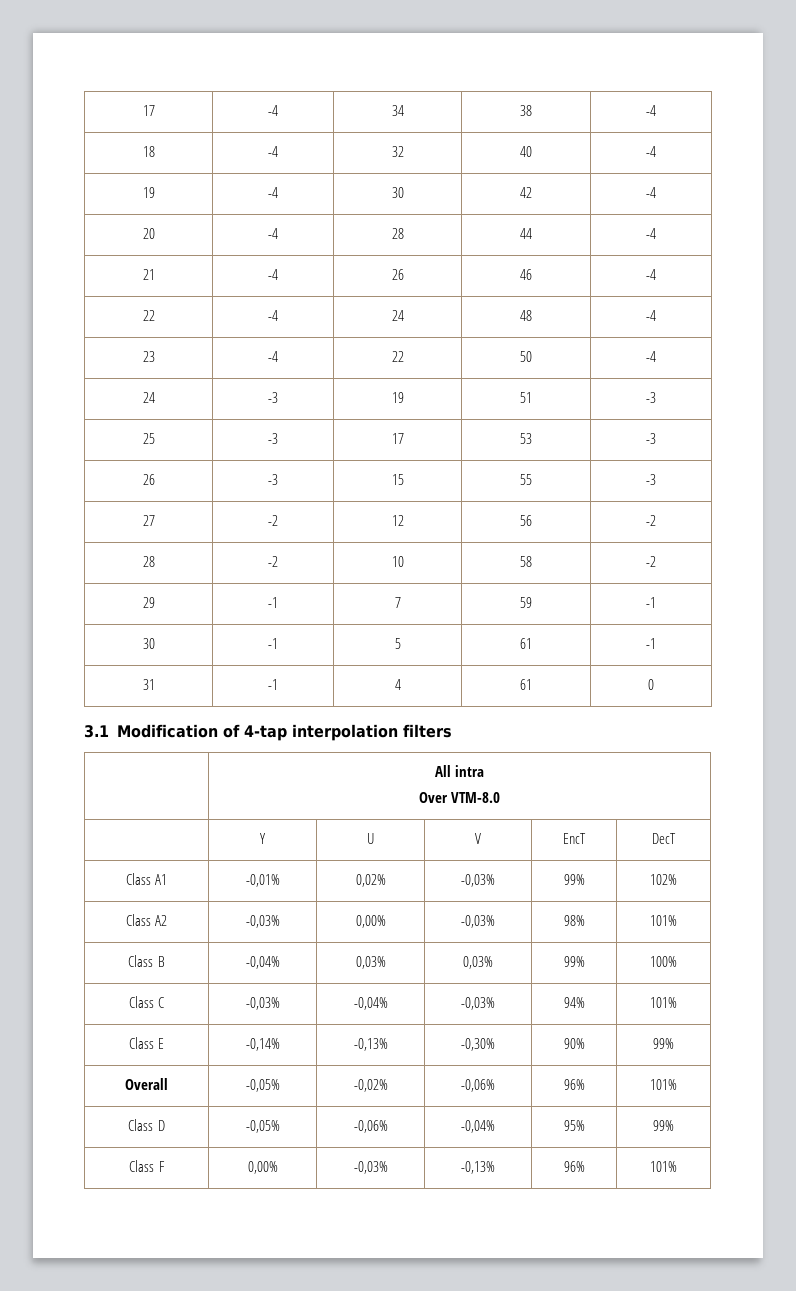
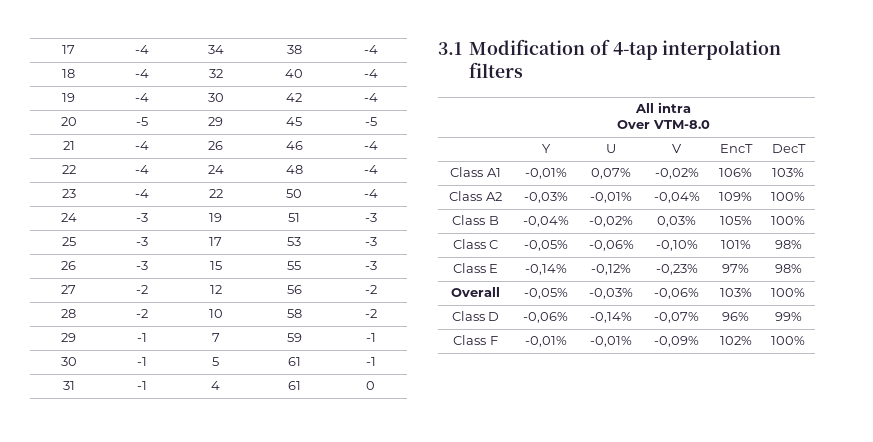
- 20 | -4 | 28 | 44 | -4
+ 20 | -5 | 29 | 45 | -5
- Class A1 | -0,01% | 0,02% | -0,03% | 99% | 102%
+ Class A1 | -0,01% | 0,07% | -0,02% | 106% | 103%
- Class A2 | -0,03% | 0,00% | -0,03% | 98% | 101%
+ Class A2 | -0,03% | -0,01% | -0,04% | 109% | 100%
- Class B | -0,04% | 0,03% | 0,03% | 99% | 100%
+ Class B | -0,04% | -0,02% | 0,03% | 105% | 100%
- Class C | -0,03% | -0,04% | -0,03% | 94% | 101%
+ Class C | -0,05% | -0,06% | -0,10% | 101% | 98%
- Class E | -0,14% | -0,13% | -0,30% | 90% | 99%
+ Class E | -0,14% | -0,12% | -0,23% | 97% | 98%
- Overall | -0,05% | -0,02% | -0,06% | 96% | 101%
+ Overall | -0,05% | -0,03% | -0,06% | 103% | 100%
- Class D | -0,05% | -0,06% | -0,04% | 95% | 99%
+ Class D | -0,06% | -0,14% | -0,07% | 96% | 99%
- Class F | 0,00% | -0,03% | -0,13% | 96% | 101%
+ Class F | -0,01% | -0,01% | -0,09% | 102% | 100%

